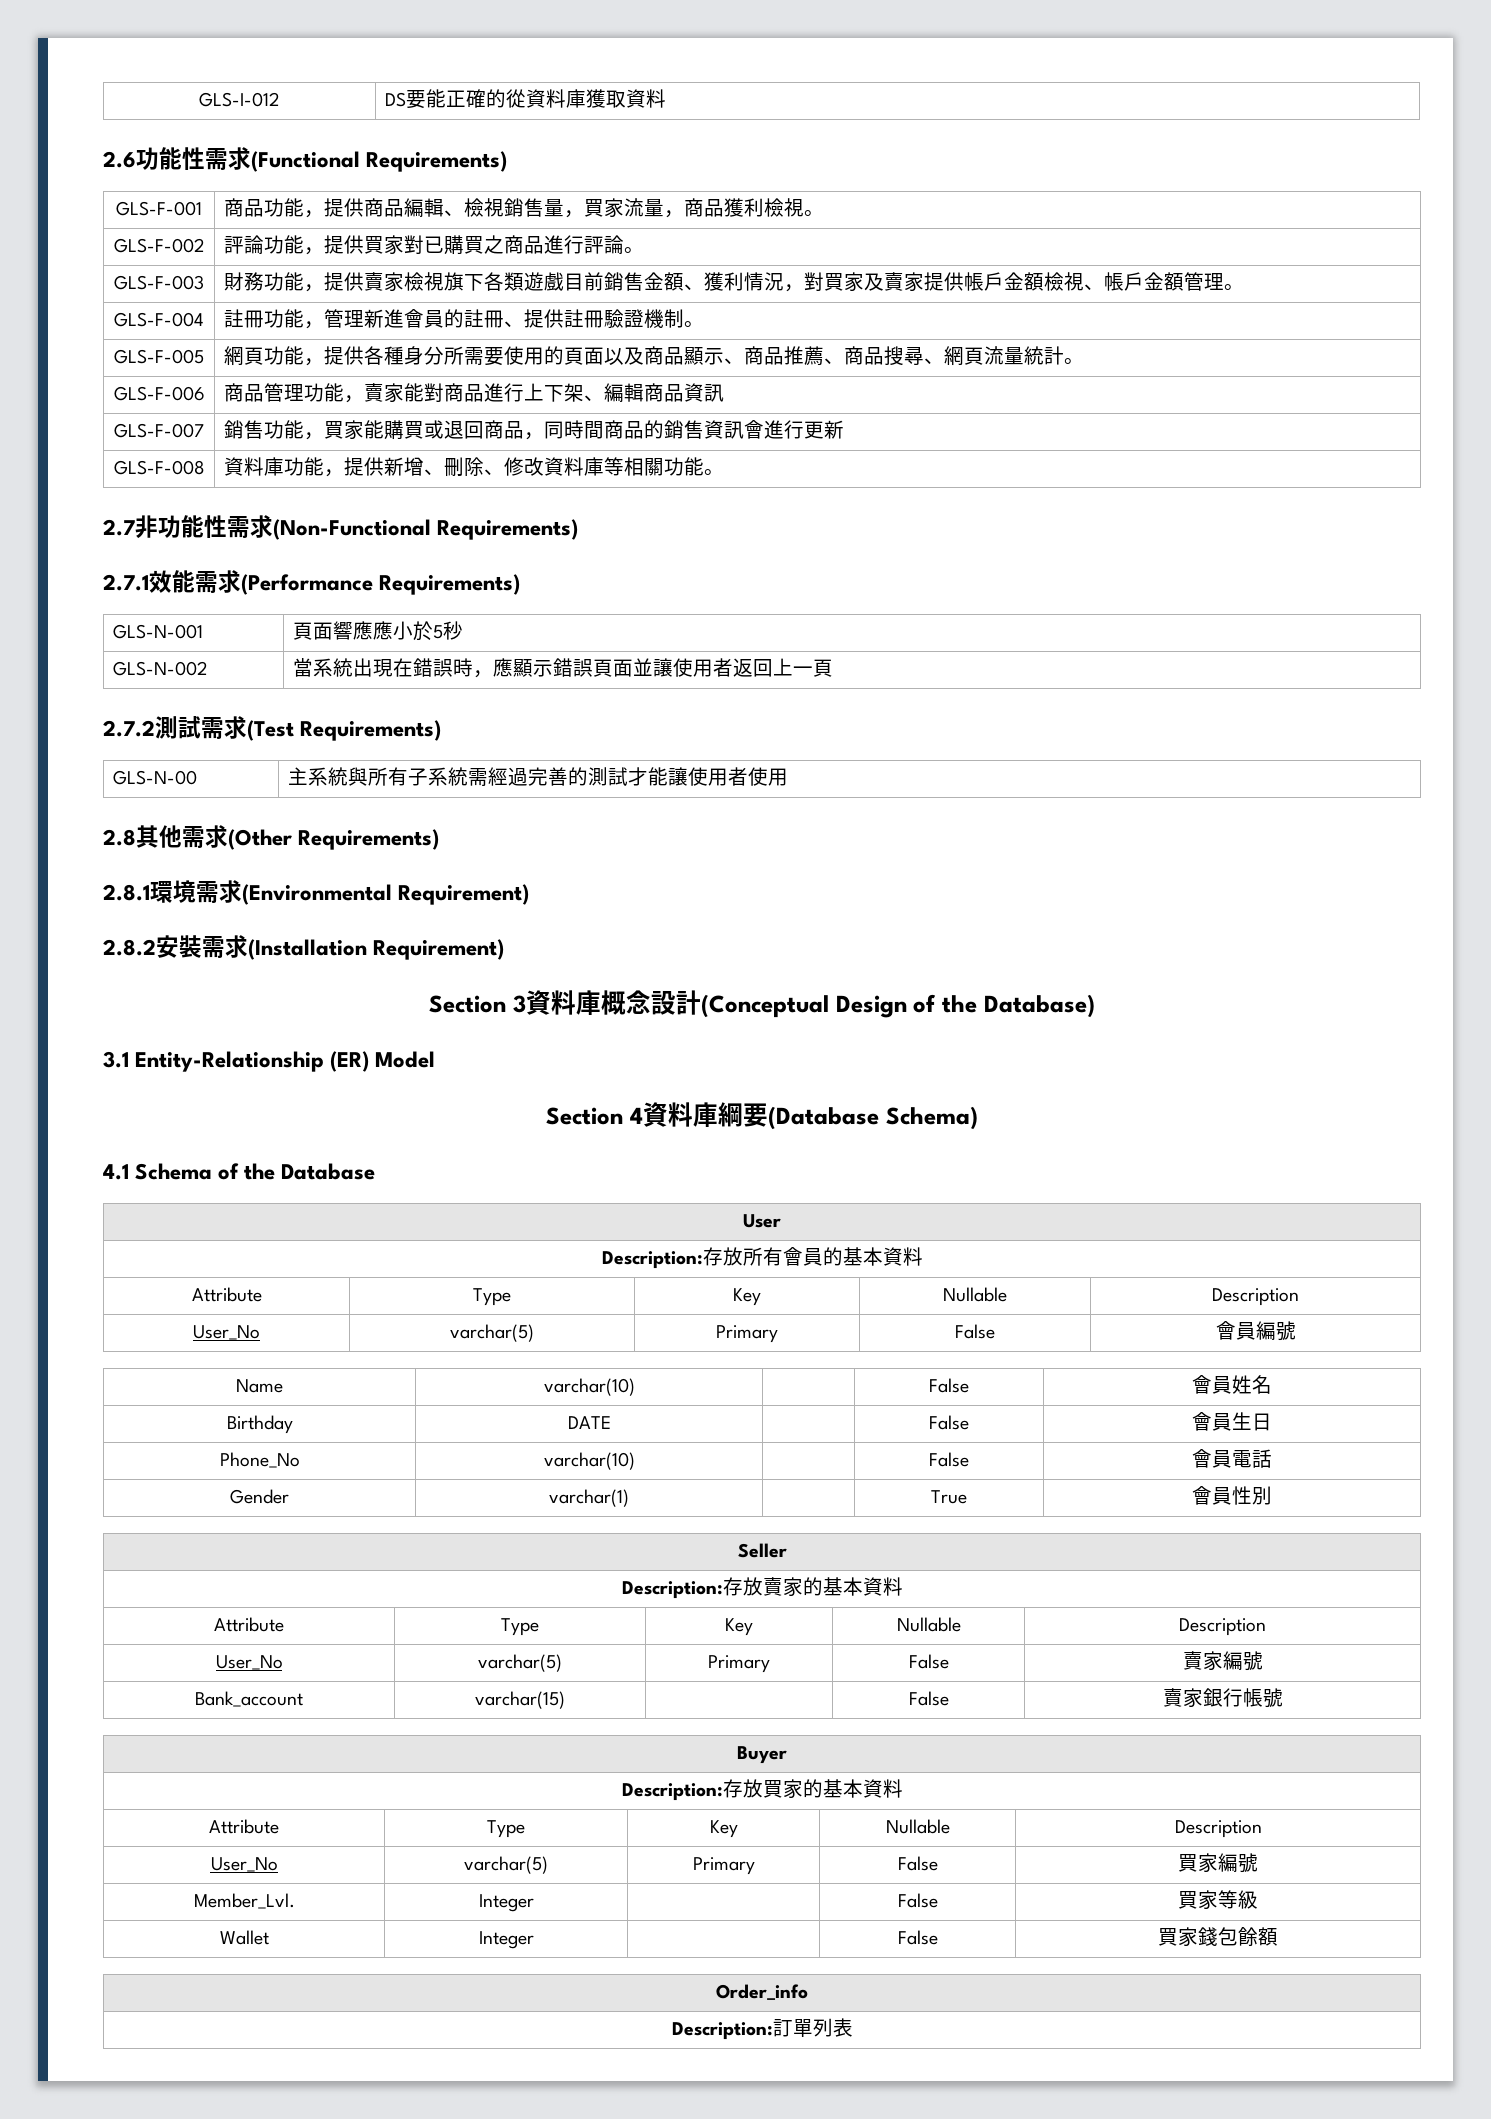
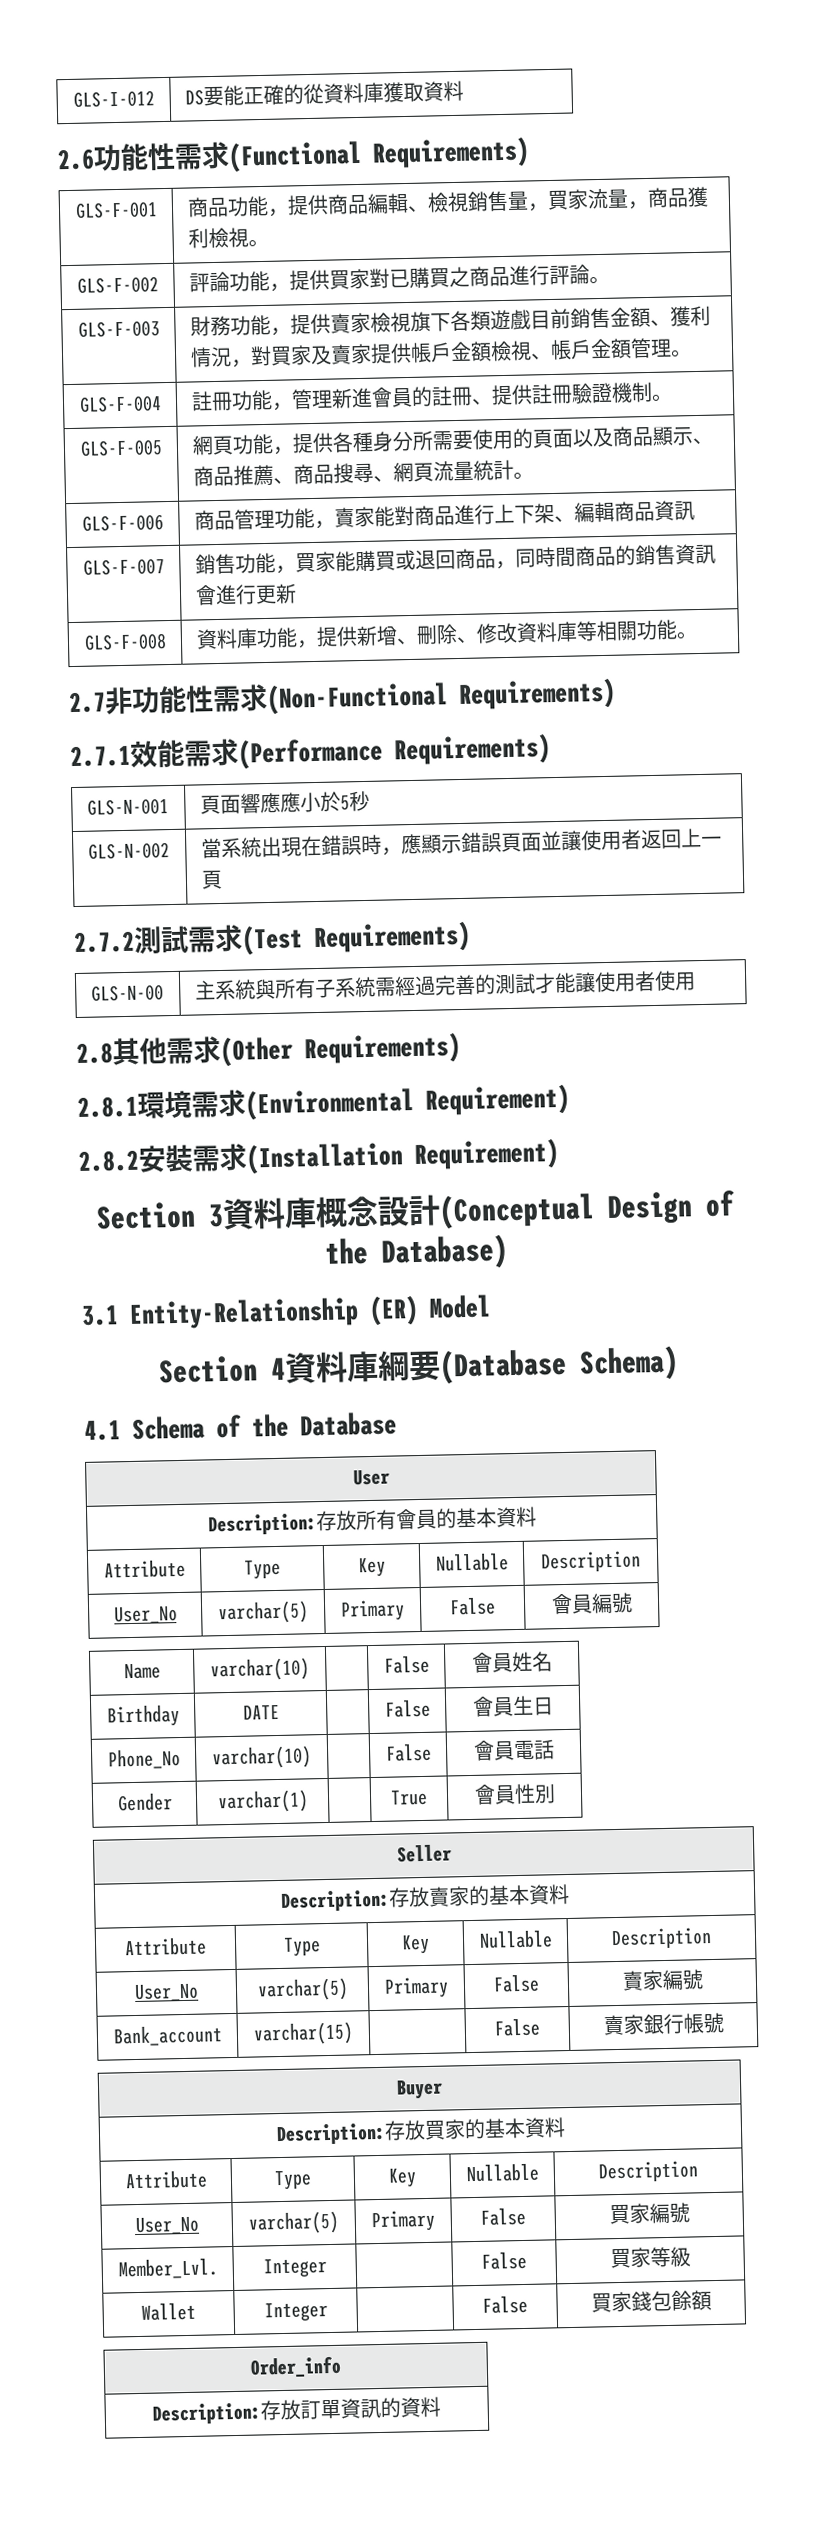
- Description:訂單列表
+ Description:存放訂單資訊的資料

